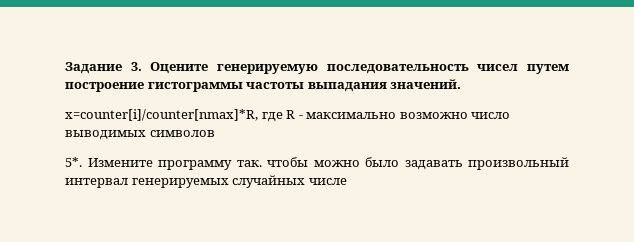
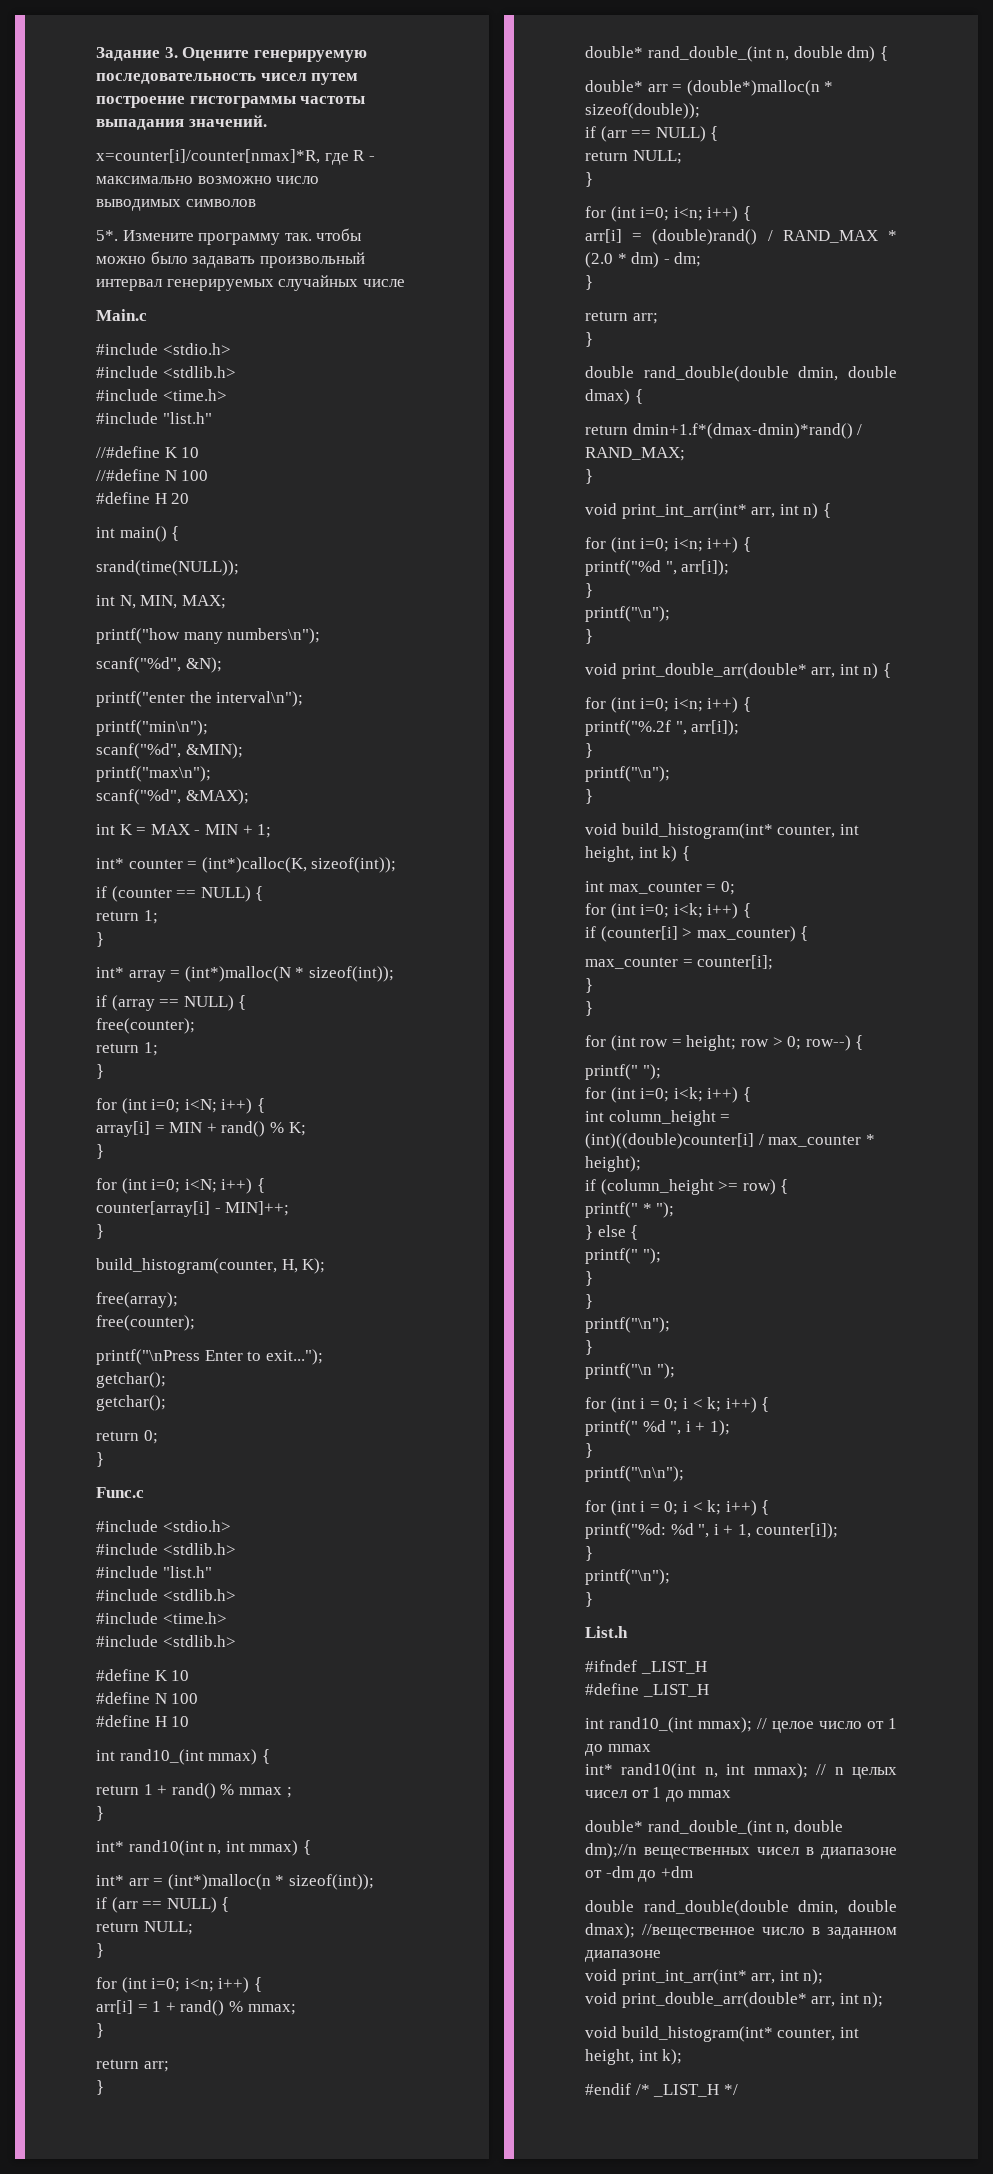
+ Main.c
+ #include <stdio.h>
+ #include <stdlib.h>
+ #include <time.h>
+ #include "list.h"
+ //#define K 10
+ //#define N 100
+ #define H 20
+ int main() {
+ srand(time(NULL));
+ int N, MIN, MAX;
+ printf("how many numbers\n");
+ scanf("%d", &N);
+ printf("enter the interval\n");
+ printf("min\n");
+ scanf("%d", &MIN);
+ printf("max\n");
+ scanf("%d", &MAX);
+ int K = MAX - MIN + 1;
+ int* counter = (int*)calloc(K, sizeof(int));
+ if (counter == NULL) {
+ return 1;
+ }
+ int* array = (int*)malloc(N * sizeof(int));
+ if (array == NULL) {
+ free(counter);
+ return 1;
+ }
+ for (int i=0; i<N; i++) {
+ array[i] = MIN + rand() % K;
+ }
+ for (int i=0; i<N; i++) {
+ counter[array[i] - MIN]++;
+ }
+ build_histogram(counter, H, K);
+ free(array);
+ free(counter);
+ printf("\nPress Enter to exit...");
+ getchar();
+ getchar();
+ return 0;
+ }
+ Func.c
+ #include <stdio.h>
+ #include <stdlib.h>
+ #include "list.h"
+ #include <stdlib.h>
+ #include <time.h>
+ #include <stdlib.h>
+ #define K 10
+ #define N 100
+ #define H 10
+ int rand10_(int mmax) {
+ return 1 + rand() % mmax ;
+ }
+ int* rand10(int n, int mmax) {
+ int* arr = (int*)malloc(n * sizeof(int));
+ if (arr == NULL) {
+ return NULL;
+ }
+ for (int i=0; i<n; i++) {
+ arr[i] = 1 + rand() % mmax;
+ }
+ return arr;
+ }
+ double* rand_double_(int n, double dm) {
+ double* arr = (double*)malloc(n * sizeof(double));
+ if (arr == NULL) {
+ return NULL;
+ }
+ for (int i=0; i<n; i++) {
+ arr[i] = (double)rand() / RAND_MAX * (2.0 * dm) - dm;
+ }
+ return arr;
+ }
+ double rand_double(double dmin, double dmax) {
+ return dmin+1.f*(dmax-dmin)*rand() / RAND_MAX;
+ }
+ void print_int_arr(int* arr, int n) {
+ for (int i=0; i<n; i++) {
+ printf("%d ", arr[i]);
+ }
+ printf("\n");
+ }
+ void print_double_arr(double* arr, int n) {
+ for (int i=0; i<n; i++) {
+ printf("%.2f ", arr[i]);
+ }
+ printf("\n");
+ }
+ void build_histogram(int* counter, int height, int k) {
+ int max_counter = 0;
+ for (int i=0; i<k; i++) {
+ if (counter[i] > max_counter) {
+ max_counter = counter[i];
+ }
+ }
+ for (int row = height; row > 0; row--) {
+ printf(" ");
+ for (int i=0; i<k; i++) {
+ int column_height = (int)((double)counter[i] / max_counter * height);
+ if (column_height >= row) {
+ printf(" * ");
+ } else {
+ printf(" ");
+ }
+ }
+ printf("\n");
+ }
+ printf("\n ");
+ for (int i = 0; i < k; i++) {
+ printf(" %d ", i + 1);
+ }
+ printf("\n\n");
+ for (int i = 0; i < k; i++) {
+ printf("%d: %d ", i + 1, counter[i]);
+ }
+ printf("\n");
+ }
+ List.h
+ #ifndef _LIST_H
+ #define _LIST_H
+ int rand10_(int mmax); // целое число от 1 до mmax
+ int* rand10(int n, int mmax); // n целых чисел от 1 до mmax
+ double* rand_double_(int n, double dm);//n вещественных чисел в диапазоне от -dm до +dm
+ double rand_double(double dmin, double dmax); //вещественное число в заданном диапазоне
+ void print_int_arr(int* arr, int n);
+ void print_double_arr(double* arr, int n);
+ void build_histogram(int* counter, int height, int k);
+ #endif /* _LIST_H */

